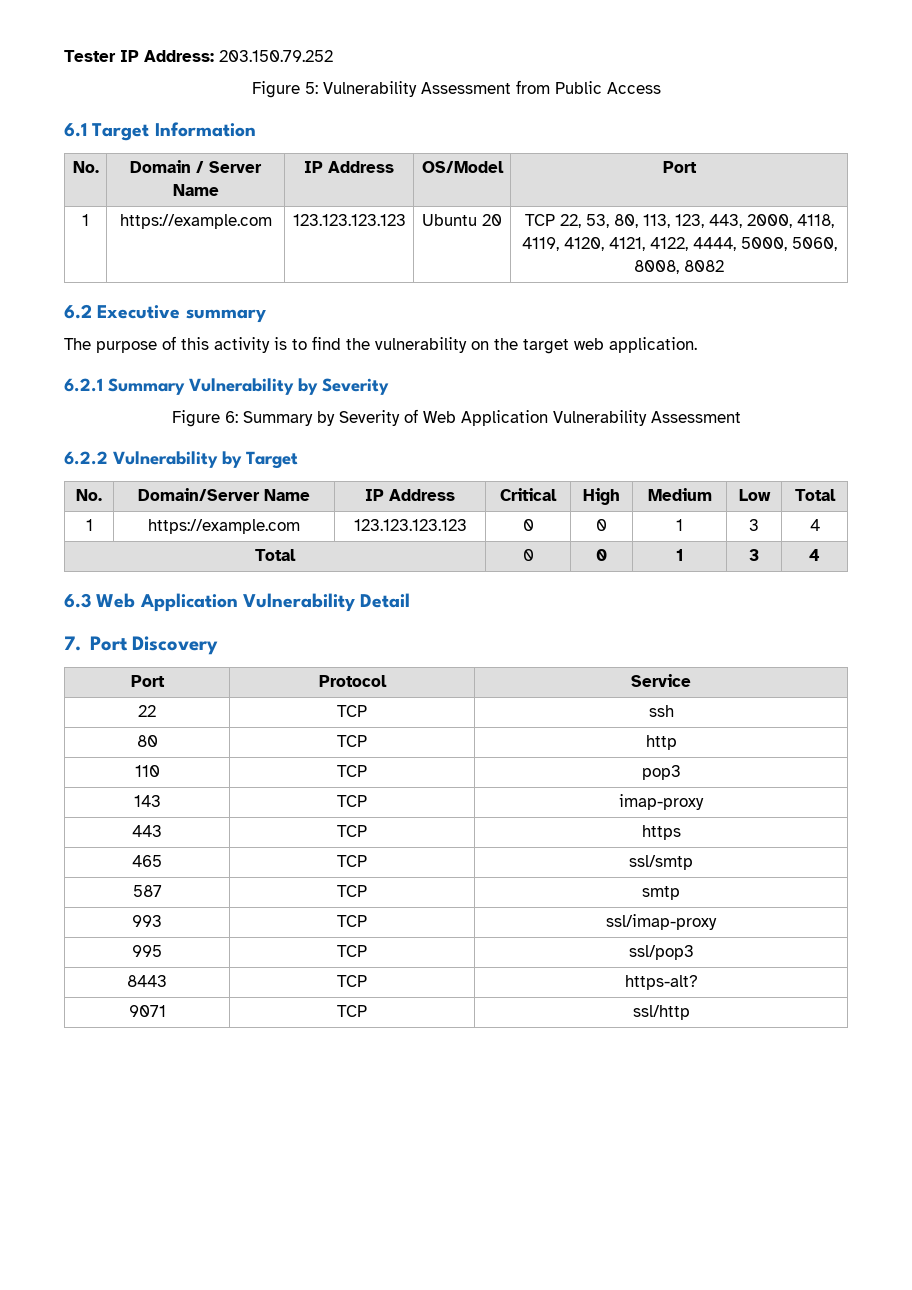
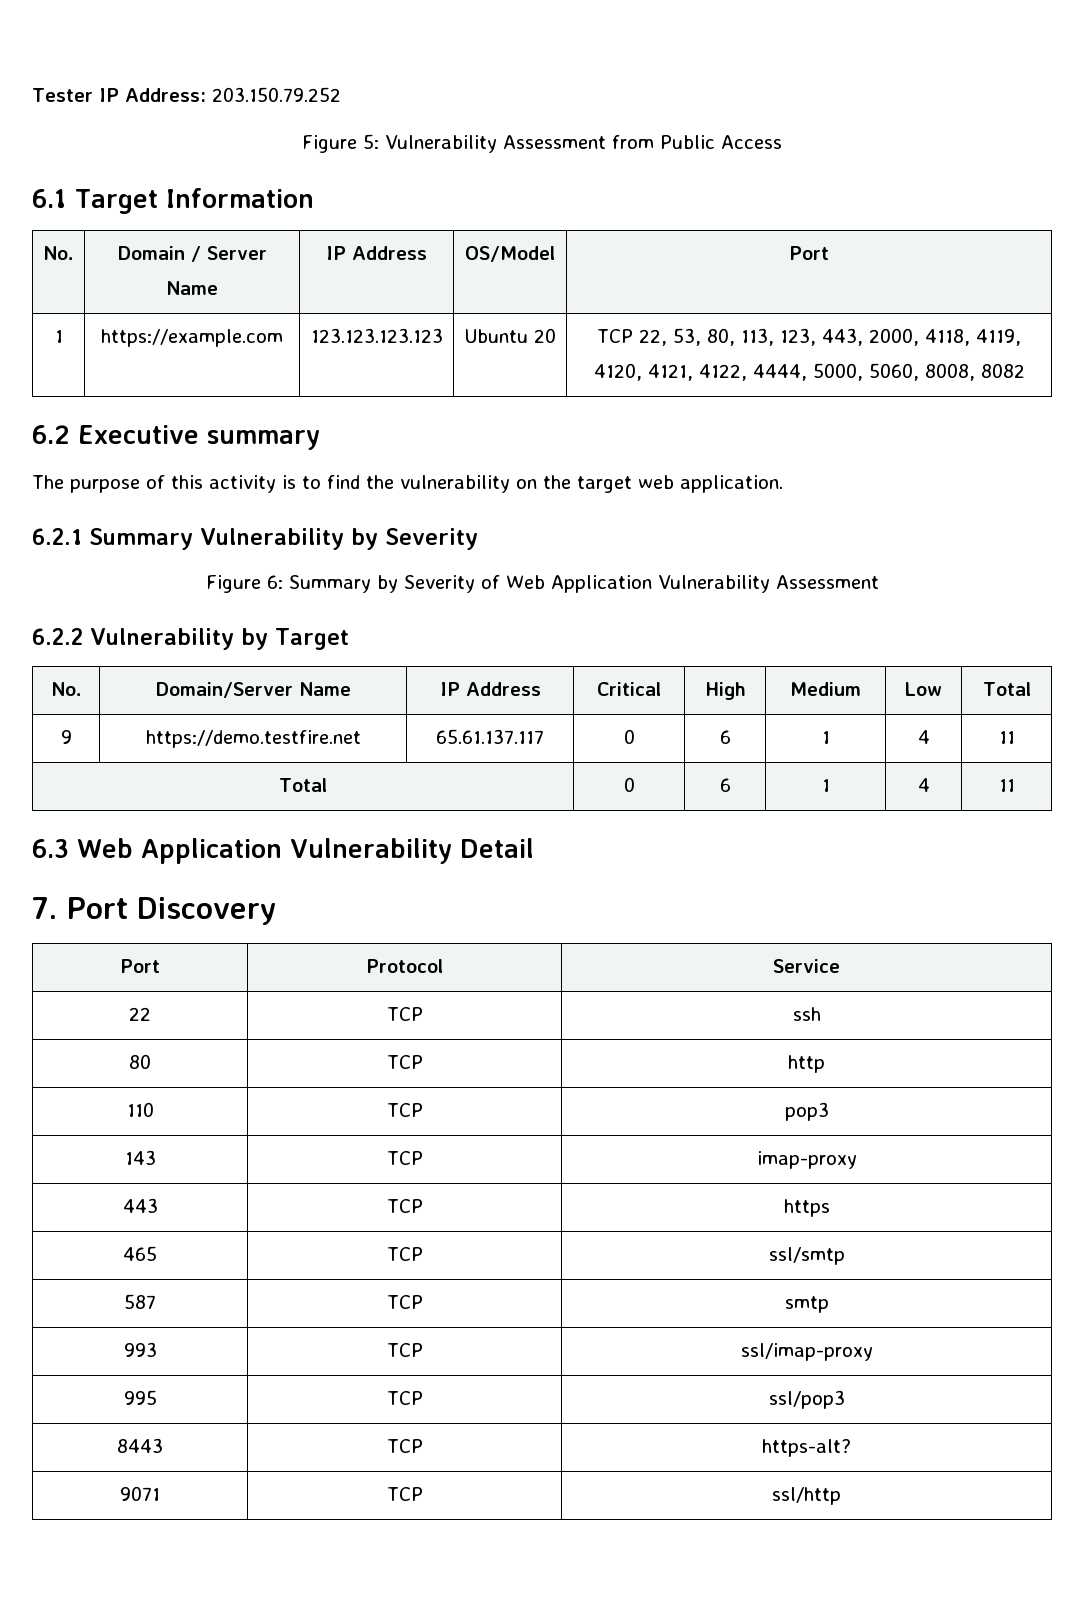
- 1 | https://example.com | 123.123.123.123 | 0 | 0 | 1 | 3 | 4
+ 9 | https://demo.testfire.net | 65.61.137.117 | 0 | 6 | 1 | 4 | 11
- Total | 0 | 0 | 1 | 3 | 4
+ Total | 0 | 6 | 1 | 4 | 11

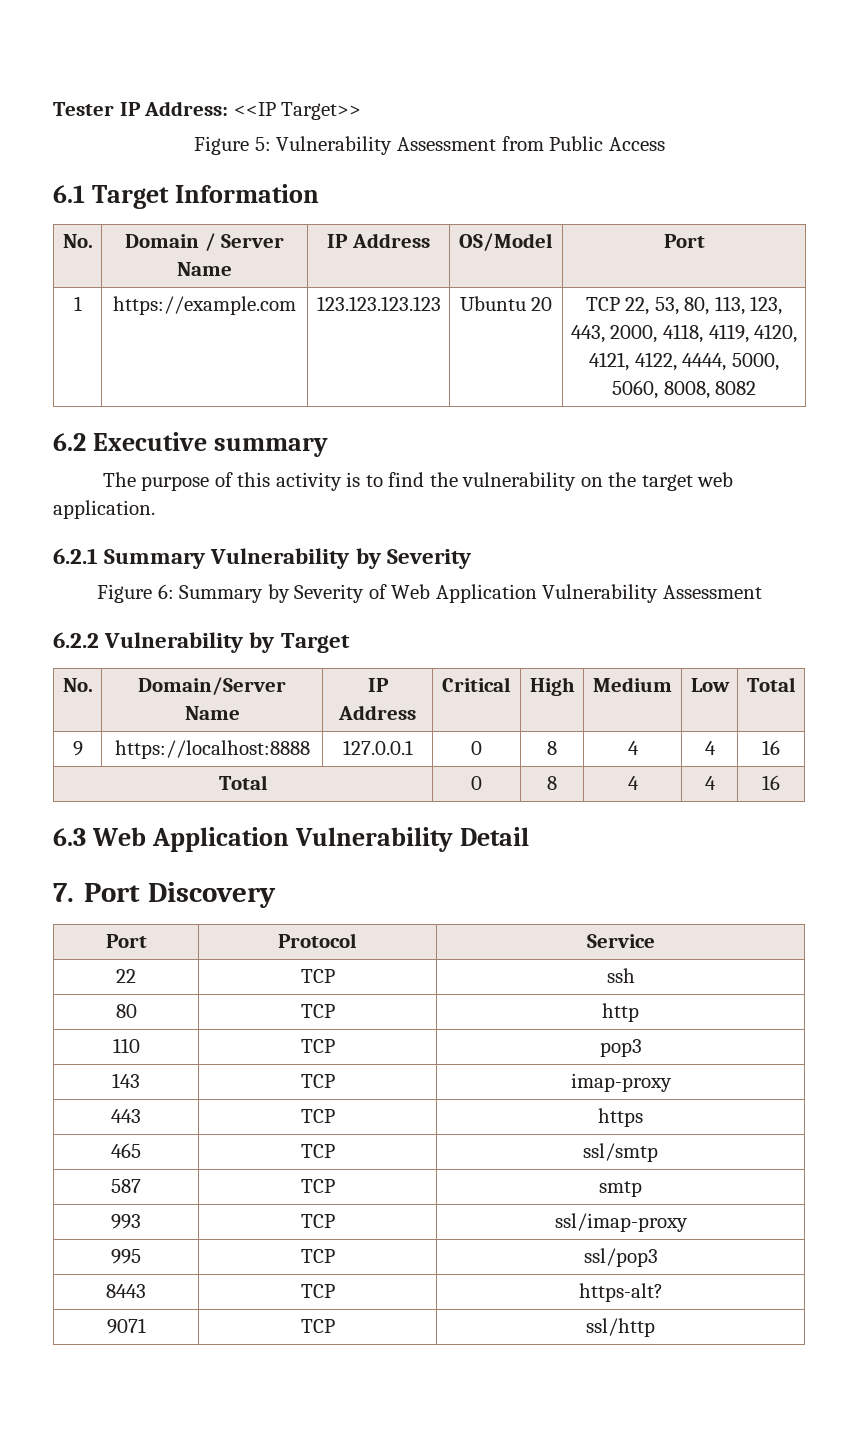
- Tester IP Address: 203.150.79.252
+ Tester IP Address: <<IP Target>>
- 9 | https://demo.testfire.net | 65.61.137.117 | 0 | 6 | 1 | 4 | 11
+ 9 | https://localhost:8888 | 127.0.0.1 | 0 | 8 | 4 | 4 | 16
- Total | 0 | 6 | 1 | 4 | 11
+ Total | 0 | 8 | 4 | 4 | 16

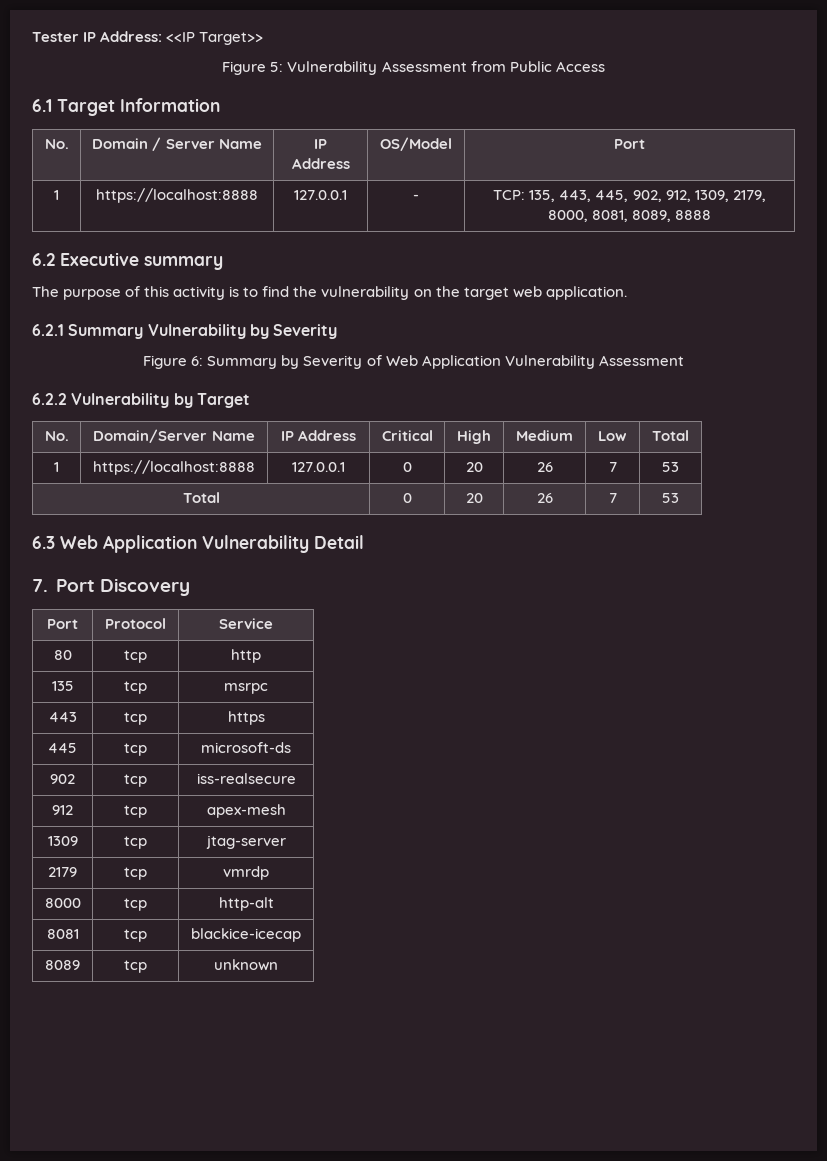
- 1 | https://example.com | 123.123.123.123 | Ubuntu 20 | TCP 22, 53, 80, 113, 123, 443, 2000, 4118, 4119, 4120, 4121, 4122, 4444, 5000, 5060, 8008, 8082
+ 1 | https://localhost:8888 | 127.0.0.1 | - | TCP: 135, 443, 445, 902, 912, 1309, 2179, 8000, 8081, 8089, 8888
- 9 | https://localhost:8888 | 127.0.0.1 | 0 | 8 | 4 | 4 | 16
- Total | 0 | 8 | 4 | 4 | 16
+ 1 | https://localhost:8888 | 127.0.0.1 | 0 | 20 | 26 | 7 | 53
+ Total | 0 | 20 | 26 | 7 | 53
- 22 | TCP | ssh
- 80 | TCP | http
+ 80 | tcp | http
- 110 | TCP | pop3
- 143 | TCP | imap-proxy
+ 135 | tcp | msrpc
- 443 | TCP | https
+ 443 | tcp | https
- 465 | TCP | ssl/smtp
- 587 | TCP | smtp
- 993 | TCP | ssl/imap-proxy
- 995 | TCP | ssl/pop3
- 8443 | TCP | https-alt?
- 9071 | TCP | ssl/http
+ 445 | tcp | microsoft-ds
+ 902 | tcp | iss-realsecure
+ 912 | tcp | apex-mesh
+ 1309 | tcp | jtag-server
+ 2179 | tcp | vmrdp
+ 8000 | tcp | http-alt
+ 8081 | tcp | blackice-icecap
+ 8089 | tcp | unknown

